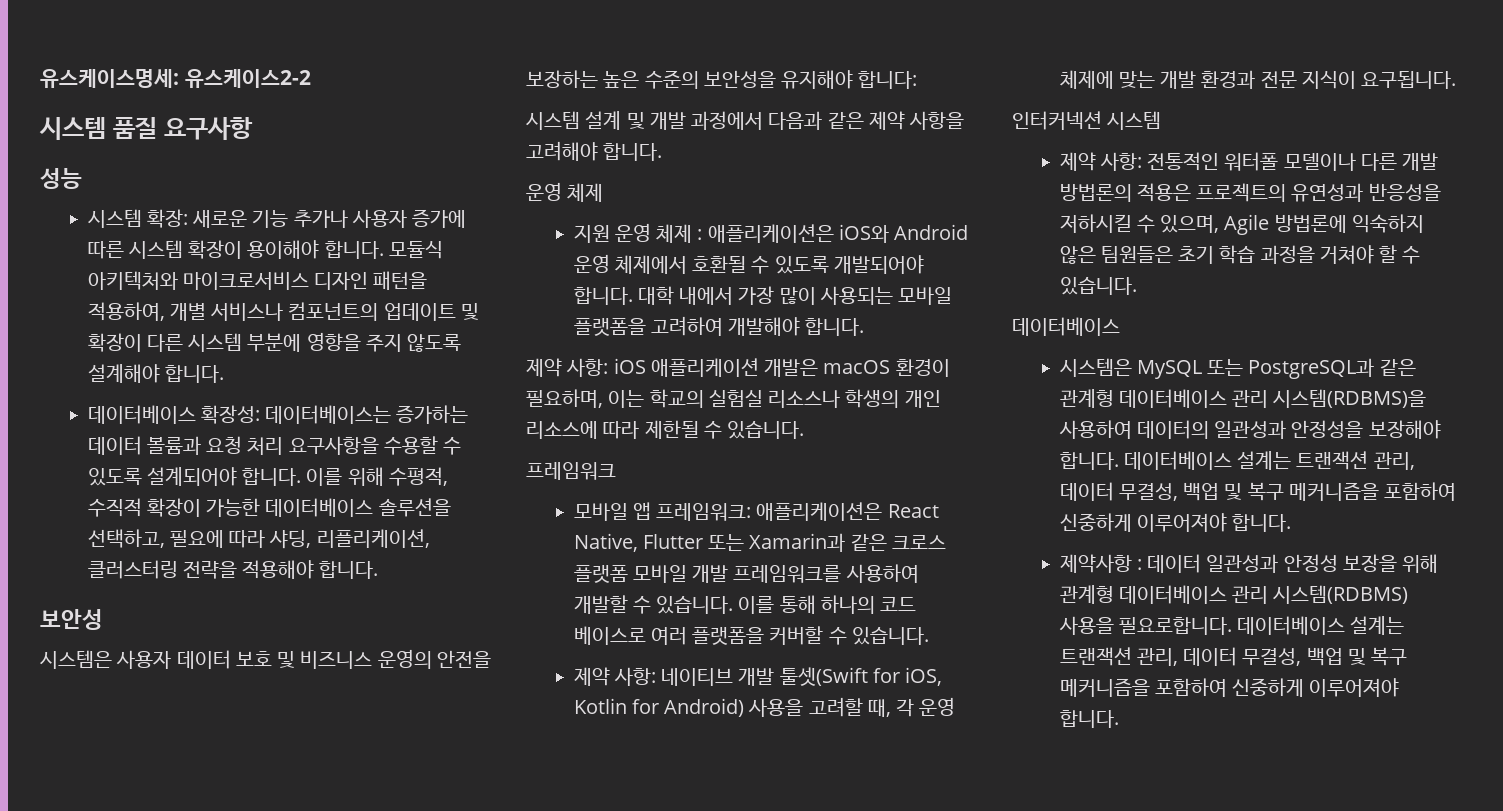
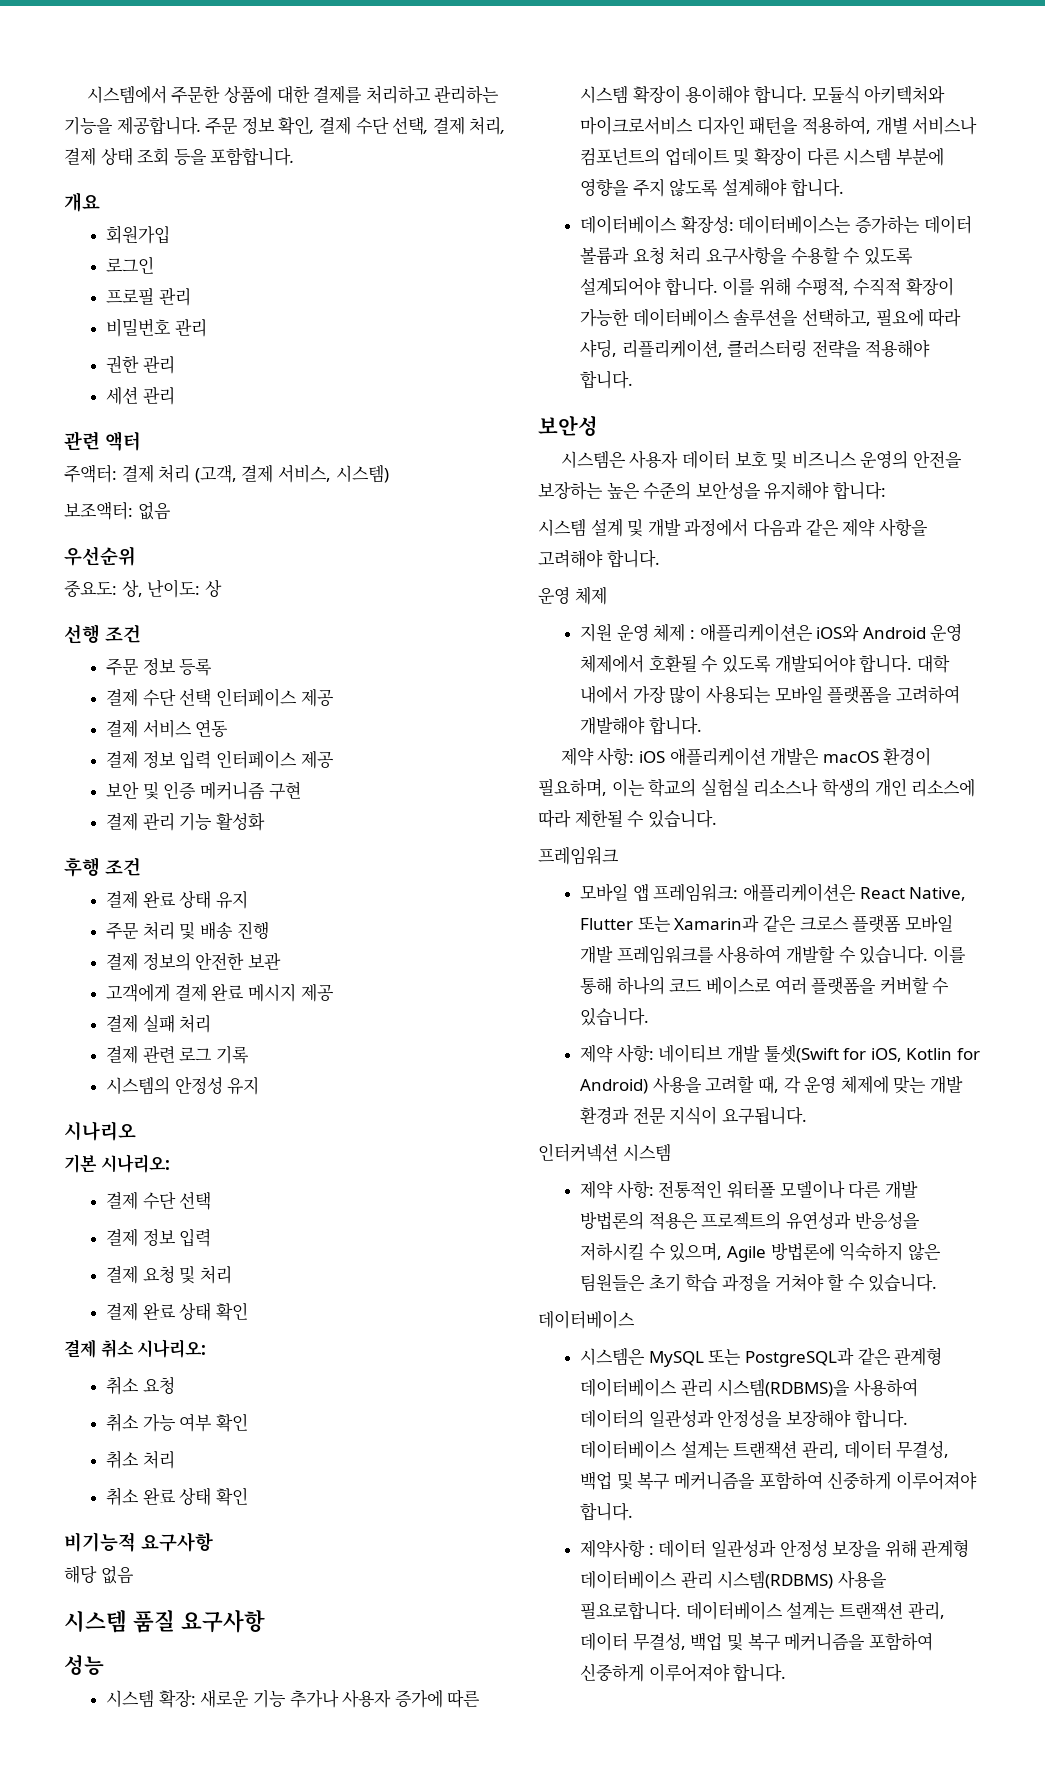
- 유스케이스명세: 유스케이스2-2
+ 시스템에서 주문한 상품에 대한 결제를 처리하고 관리하는 기능을 제공합니다. 주문 정보 확인, 결제 수단 선택, 결제 처리, 결제 상태 조회 등을 포함합니다.
+ 개요
+ 회원가입
+ 로그인
+ 프로필 관리
+ 비밀번호 관리
+ 권한 관리
+ 세션 관리
+ 관련 액터
+ 주액터: 결제 처리 (고객, 결제 서비스, 시스템)
+ 보조액터: 없음
+ 우선순위
+ 중요도: 상, 난이도: 상
+ 선행 조건
+ 주문 정보 등록
+ 결제 수단 선택 인터페이스 제공
+ 결제 서비스 연동
+ 결제 정보 입력 인터페이스 제공
+ 보안 및 인증 메커니즘 구현
+ 결제 관리 기능 활성화
+ 후행 조건
+ 결제 완료 상태 유지
+ 주문 처리 및 배송 진행
+ 결제 정보의 안전한 보관
+ 고객에게 결제 완료 메시지 제공
+ 결제 실패 처리
+ 결제 관련 로그 기록
+ 시스템의 안정성 유지
+ 시나리오
+ 기본 시나리오:
+ 결제 수단 선택
+ 결제 정보 입력
+ 결제 요청 및 처리
+ 결제 완료 상태 확인
+ 결제 취소 시나리오:
+ 취소 요청
+ 취소 가능 여부 확인
+ 취소 처리
+ 취소 완료 상태 확인
+ 비기능적 요구사항
+ 해당 없음

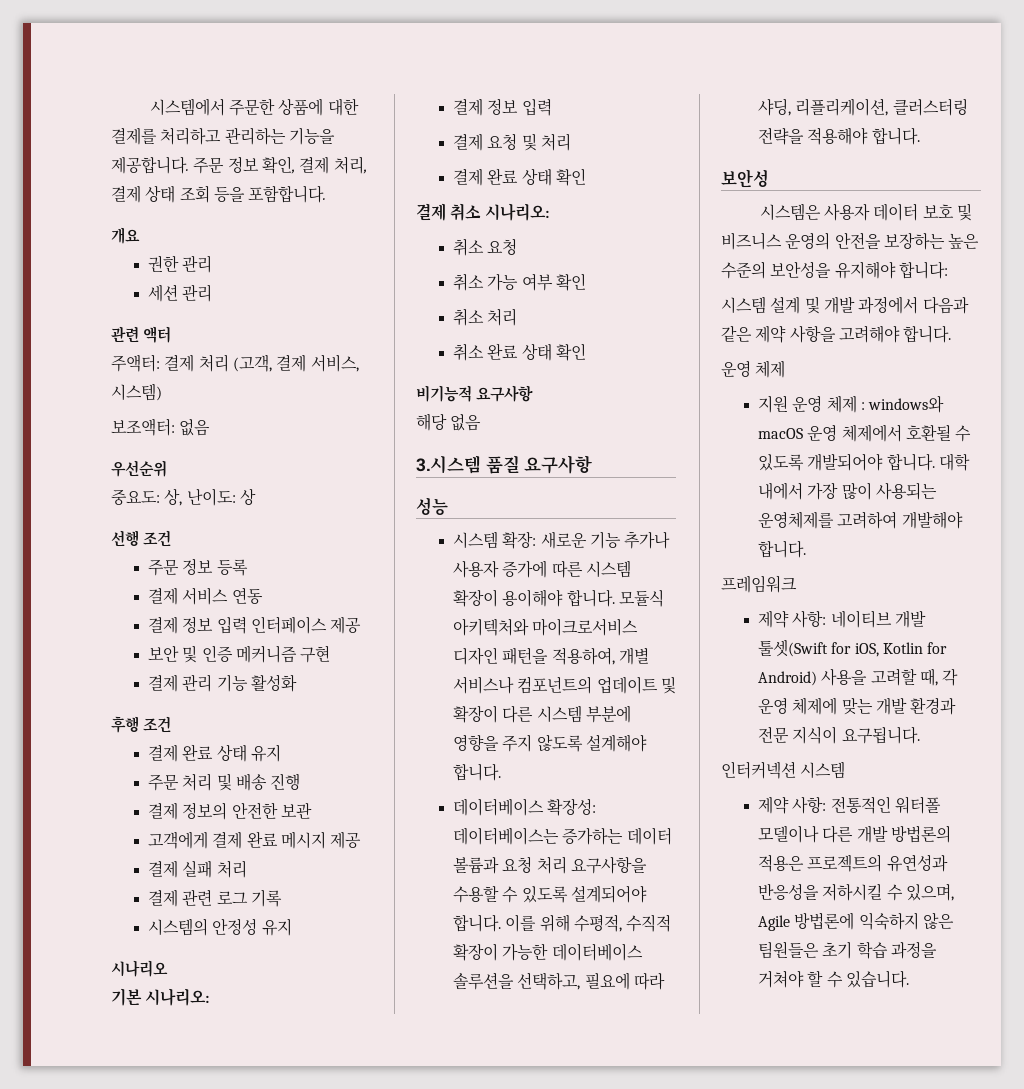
- 주문 정보 확인, 결제 수단 선택, 결제 처리, 결제 상태 조회 등을 포함합니다.
+ 주문 정보 확인, 결제 처리, 결제 상태 조회 등을 포함합니다.
- 회원가입
- 로그인
- 프로필 관리
- 비밀번호 관리
- 결제 수단 선택 인터페이스 제공
  기본 시나리오:
- 결제 수단 선택
- 시스템 품질 요구사항
+ 3.시스템 품질 요구사항
- 지원 운영 체제 : 애플리케이션은 iOS와 Android 운영 체제에서 호환될 수 있도록 개발되어야 합니다.
+ 지원 운영 체제 : windows와 macOS 운영 체제에서 호환될 수 있도록 개발되어야 합니다.
- 대학 내에서 가장 많이 사용되는 모바일 플랫폼을 고려하여 개발해야 합니다.
+ 대학 내에서 가장 많이 사용되는 운영체제를 고려하여 개발해야 합니다.
- 제약 사항: iOS 애플리케이션 개발은 macOS 환경이 필요하며, 이는 학교의 실험실 리소스나 학생의 개인 리소스에 따라 제한될 수 있습니다.
  프레임워크
- 모바일 앱 프레임워크: 애플리케이션은 React Native, Flutter 또는 Xamarin과 같은 크로스 플랫폼 모바일 개발 프레임워크를 사용하여 개발할 수 있습니다. 이를 통해 하나의 코드 베이스로 여러 플랫폼을 커버할 수 있습니다.
  제약 사항: 전통적인 워터폴 모델이나 다른 개발 방법론의 적용은 프로젝트의 유연성과 반응성을 저하시킬 수 있으며, Agile 방법론에 익숙하지 않은 팀원들은 초기 학습 과정을 거쳐야 할 수 있습니다.
- 데이터베이스
- 시스템은 MySQL 또는 PostgreSQL과 같은 관계형 데이터베이스 관리 시스템(RDBMS)을 사용하여 데이터의 일관성과 안정성을 보장해야 합니다. 데이터베이스 설계는 트랜잭션 관리, 데이터 무결성, 백업 및 복구 메커니즘을 포함하여 신중하게 이루어져야 합니다.
- 제약사항 : 데이터 일관성과 안정성 보장을 위해 관계형 데이터베이스 관리 시스템(RDBMS) 사용을 필요로합니다. 데이터베이스 설계는 트랜잭션 관리, 데이터 무결성, 백업 및 복구 메커니즘을 포함하여 신중하게 이루어져야 합니다.

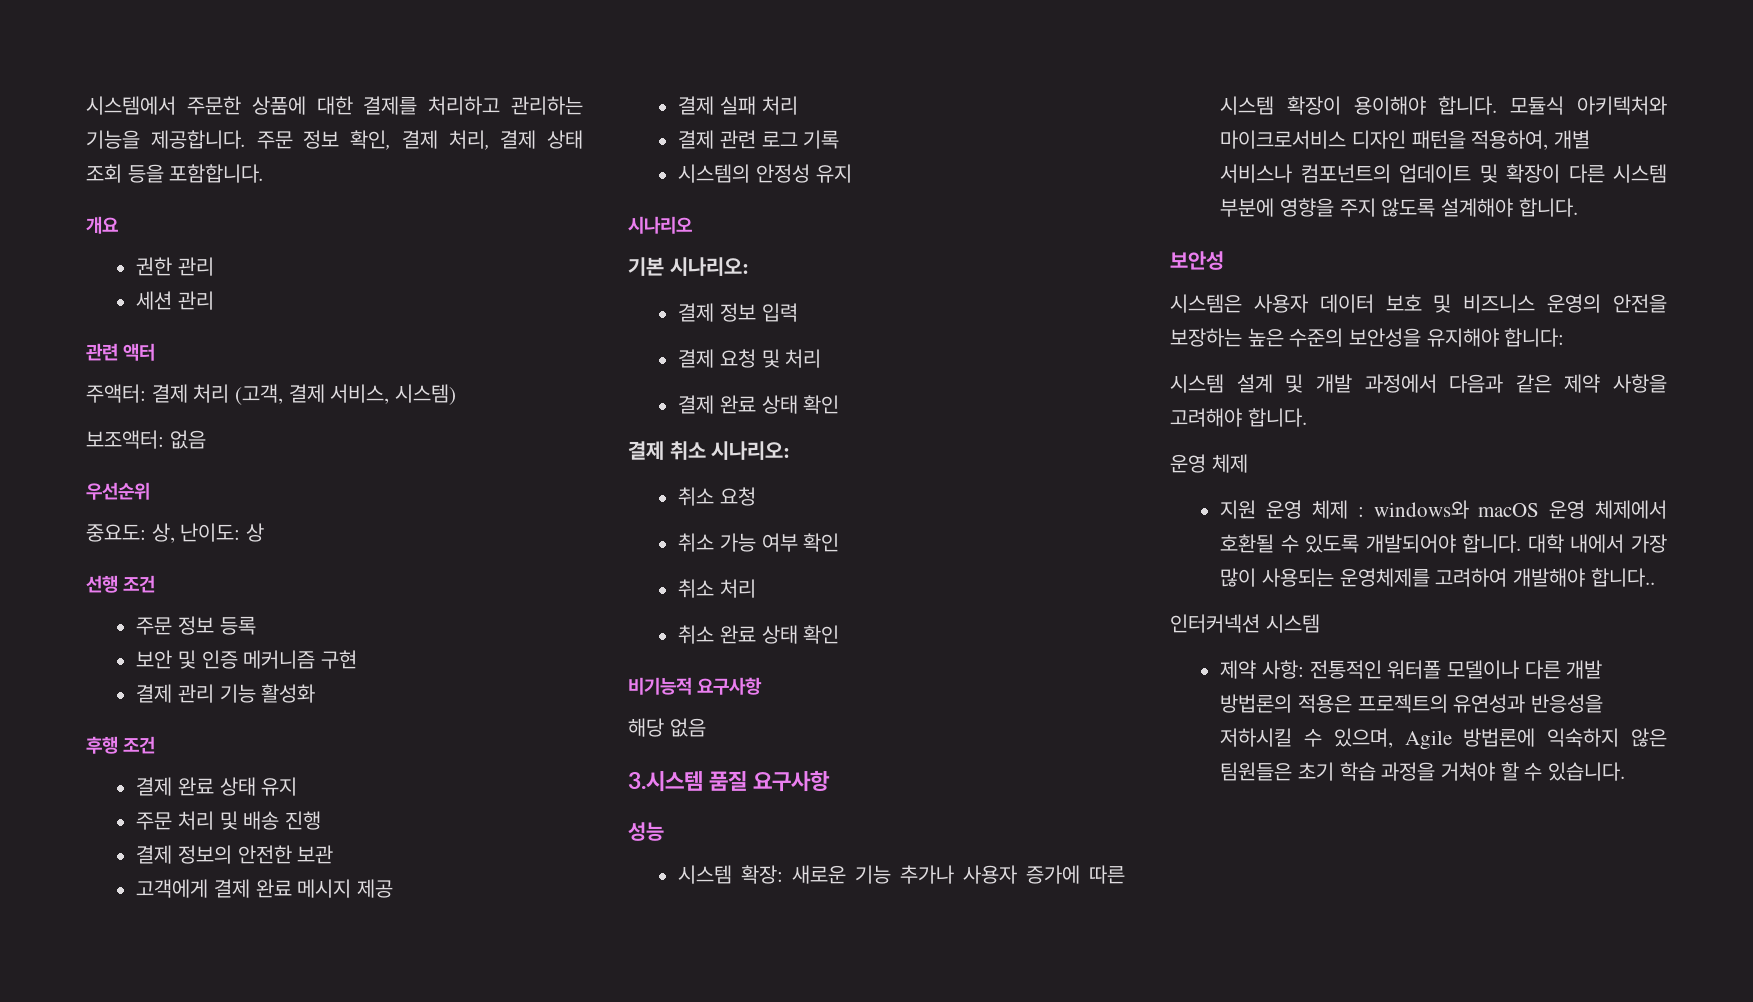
- 결제 서비스 연동
- 결제 정보 입력 인터페이스 제공
- 데이터베이스 확장성: 데이터베이스는 증가하는 데이터 볼륨과 요청 처리 요구사항을 수용할 수 있도록 설계되어야 합니다. 이를 위해 수평적, 수직적 확장이 가능한 데이터베이스 솔루션을 선택하고, 필요에 따라 샤딩, 리플리케이션, 클러스터링 전략을 적용해야 합니다.
- 대학 내에서 가장 많이 사용되는 운영체제를 고려하여 개발해야 합니다.
- 프레임워크
- 제약 사항: 네이티브 개발 툴셋(Swift for iOS, Kotlin for Android) 사용을 고려할 때, 각 운영 체제에 맞는 개발 환경과 전문 지식이 요구됩니다.
+ 대학 내에서 가장 많이 사용되는 운영체제를 고려하여 개발해야 합니다..

